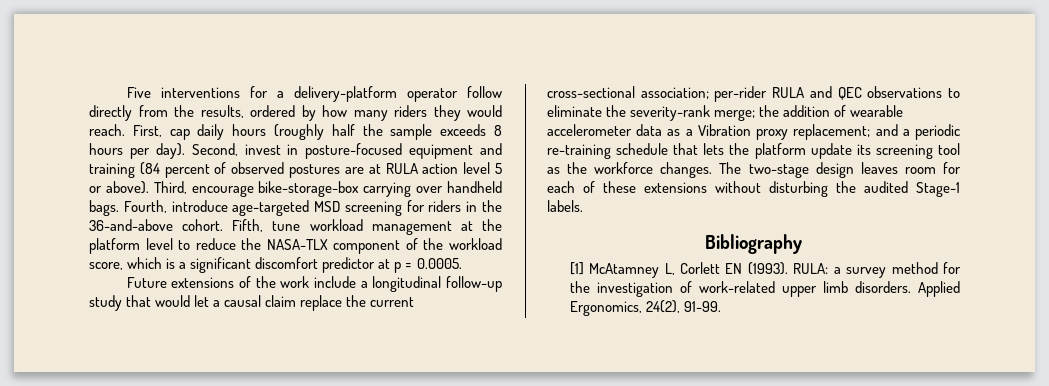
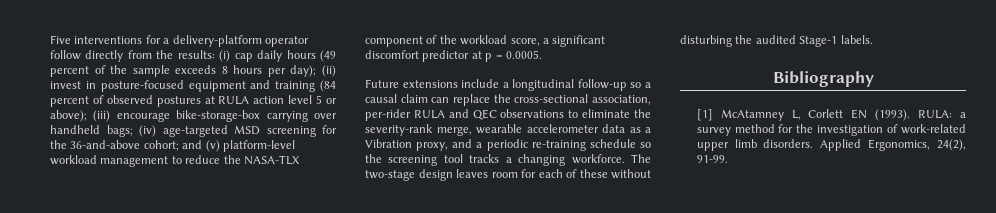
- Five interventions for a delivery-platform operator follow directly from the results, ordered by how many riders they would reach. First, cap daily hours (roughly half the sample exceeds 8 hours per day). Second, invest in posture-focused equipment and training (84 percent of observed postures are at RULA action level 5 or above). Third, encourage bike-storage-box carrying over handheld bags. Fourth, introduce age-targeted MSD screening for riders in the 36-and-above cohort. Fifth, tune workload management at the platform level to reduce the NASA-TLX component of the workload score, which is a significant discomfort predictor at p = 0.0005.
+ Five interventions for a delivery-platform operator follow directly from the results: (i) cap daily hours (49 percent of the sample exceeds 8 hours per day); (ii) invest in posture-focused equipment and training (84 percent of observed postures at RULA action level 5 or above); (iii) encourage bike-storage-box carrying over handheld bags; (iv) age-targeted MSD screening for the 36-and-above cohort; and (v) platform-level workload management to reduce the NASA-TLX component of the workload score, a significant discomfort predictor at p = 0.0005.
- Future extensions of the work include a longitudinal follow-up study that would let a causal claim replace the current cross-sectional association; per-rider RULA and QEC observations to eliminate the severity-rank merge; the addition of wearable accelerometer data as a Vibration proxy replacement; and a periodic re-training schedule that lets the platform update its screening tool as the workforce changes.
+ Future extensions include a longitudinal follow-up so a causal claim can replace the cross-sectional association, per-rider RULA and QEC observations to eliminate the severity-rank merge, wearable accelerometer data as a Vibration proxy, and a periodic re-training schedule so the screening tool tracks a changing workforce.
- The two-stage design leaves room for each of these extensions without disturbing the audited Stage-1 labels.
+ The two-stage design leaves room for each of these without disturbing the audited Stage-1 labels.

